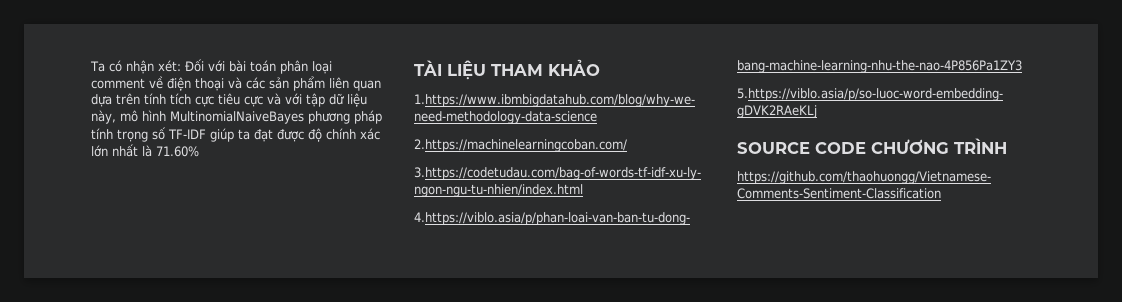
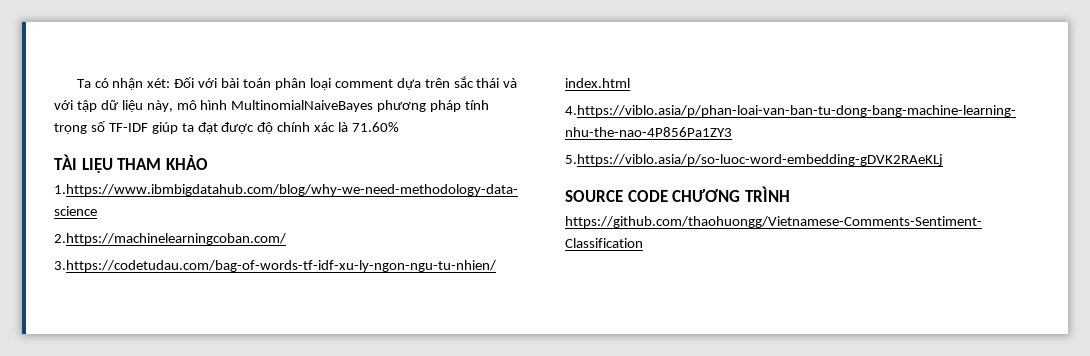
- Ta có nhận xét: Đối với bài toán phân loại comment về điện thoại và các sản phẩm liên quan dựa trên tính tích cực tiêu cực và với tập dữ liệu này, mô hình MultinomialNaiveBayes phương pháp tính trọng số TF-IDF giúp ta đạt được độ chính xác lớn nhất là 71.60%
+ Ta có nhận xét: Đối với bài toán phân loại comment dựa trên sắc thái và với tập dữ liệu này, mô hình MultinomialNaiveBayes phương pháp tính trọng số TF-IDF giúp ta đạt được độ chính xác là 71.60%

